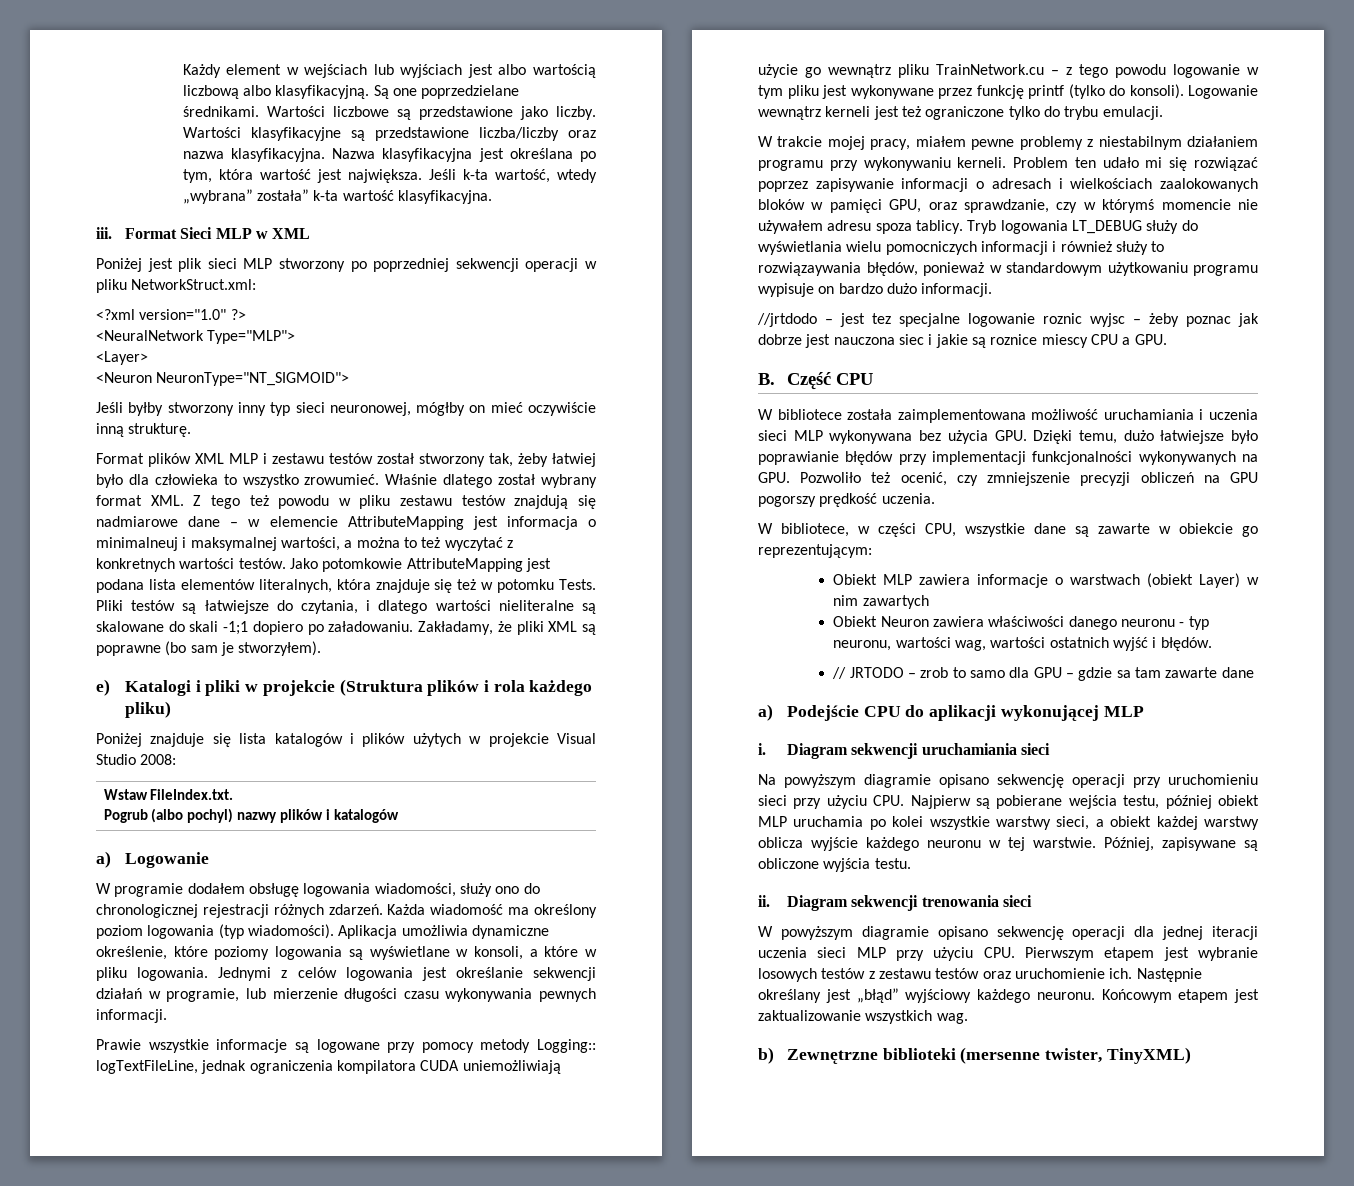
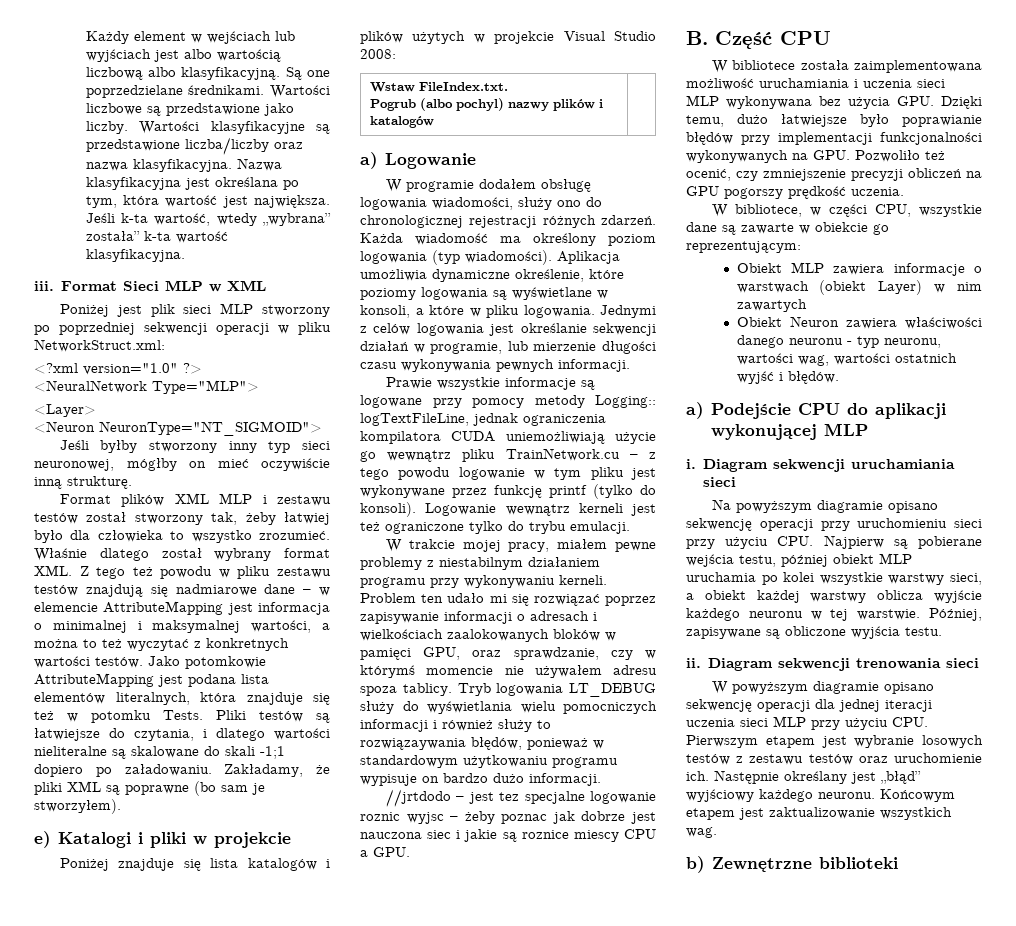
- Format plików XML MLP i zestawu testów został stworzony tak, żeby łatwiej było dla człowieka to wszystko zrowumieć.
+ Format plików XML MLP i zestawu testów został stworzony tak, żeby łatwiej było dla człowieka to wszystko zrozumieć.
- Właśnie dlatego został wybrany format XML. Z tego też powodu w pliku zestawu testów znajdują się nadmiarowe dane – w elemencie AttributeMapping jest informacja o minimalneuj i maksymalnej wartości, a można to też wyczytać z konkretnych wartości testów.
+ Właśnie dlatego został wybrany format XML. Z tego też powodu w pliku zestawu testów znajdują się nadmiarowe dane – w elemencie AttributeMapping jest informacja o minimalnej i maksymalnej wartości, a można to też wyczytać z konkretnych wartości testów.
- e) Katalogi i pliki w projekcie (Struktura plików i rola każdego pliku)
+ e) Katalogi i pliki w projekcie
- // JRTODO – zrob to samo dla GPU – gdzie sa tam zawarte dane
- b) Zewnętrzne biblioteki (mersenne twister, TinyXML)
+ b) Zewnętrzne biblioteki

